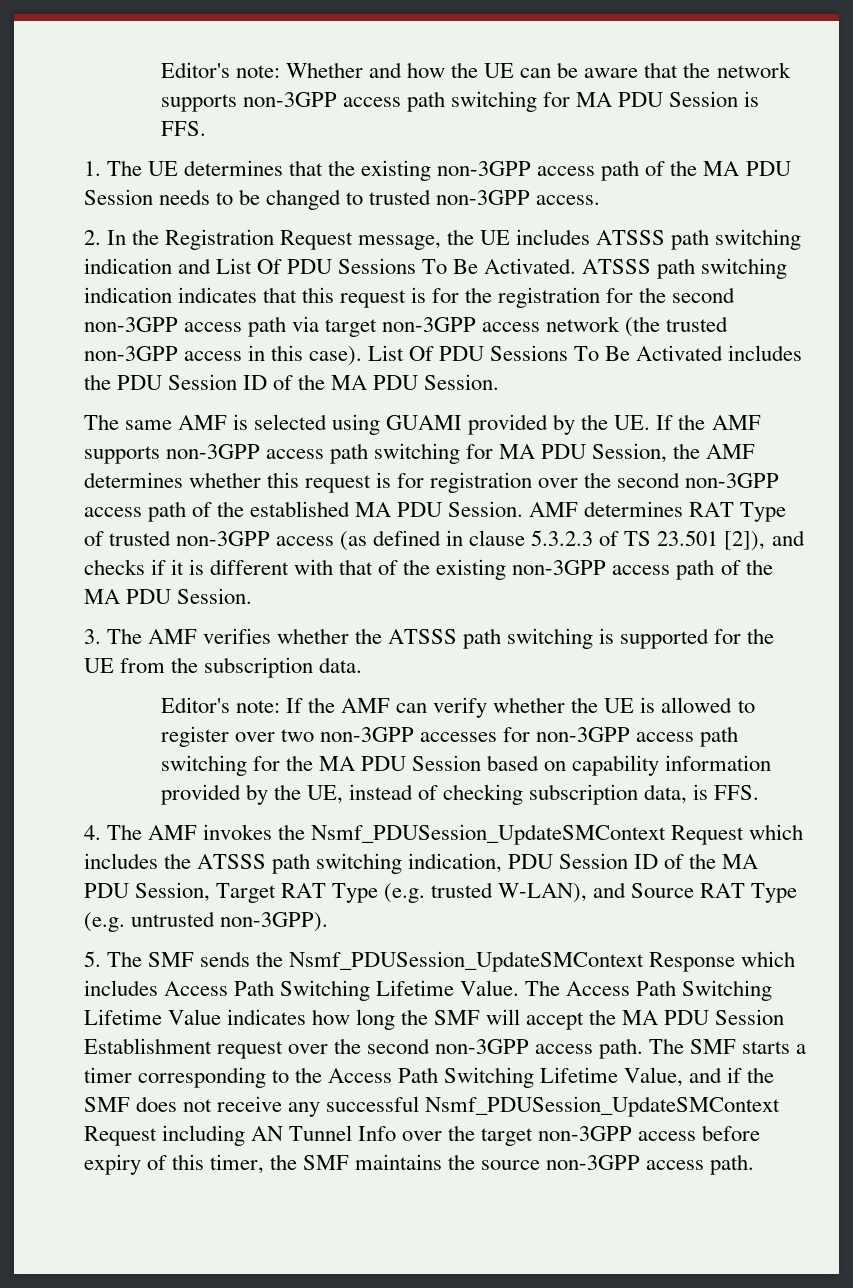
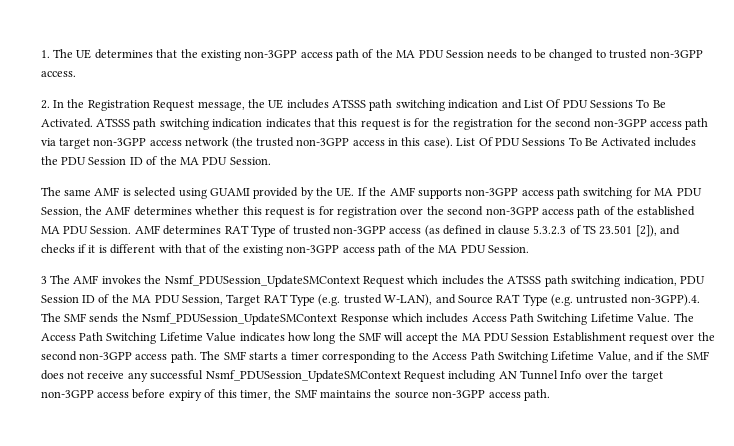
- Editor's note: Whether and how the UE can be aware that the network supports non-3GPP access path switching for MA PDU Session is FFS.
- 3. The AMF verifies whether the ATSSS path switching is supported for the UE from the subscription data.
- Editor's note: If the AMF can verify whether the UE is allowed to register over two non-3GPP accesses for non-3GPP access path switching for the MA PDU Session based on capability information provided by the UE, instead of checking subscription data, is FFS.
- 4. The AMF invokes the Nsmf_PDUSession_UpdateSMContext Request which includes the ATSSS path switching indication, PDU Session ID of the MA PDU Session, Target RAT Type (e.g. trusted W-LAN), and Source RAT Type (e.g. untrusted non-3GPP).
- 5. The SMF sends the Nsmf_PDUSession_UpdateSMContext Response which includes Access Path Switching Lifetime Value.
+ 3 The AMF invokes the Nsmf_PDUSession_UpdateSMContext Request which includes the ATSSS path switching indication, PDU Session ID of the MA PDU Session, Target RAT Type (e.g. trusted W-LAN), and Source RAT Type (e.g. untrusted non-3GPP).4. The SMF sends the Nsmf_PDUSession_UpdateSMContext Response which includes Access Path Switching Lifetime Value.

